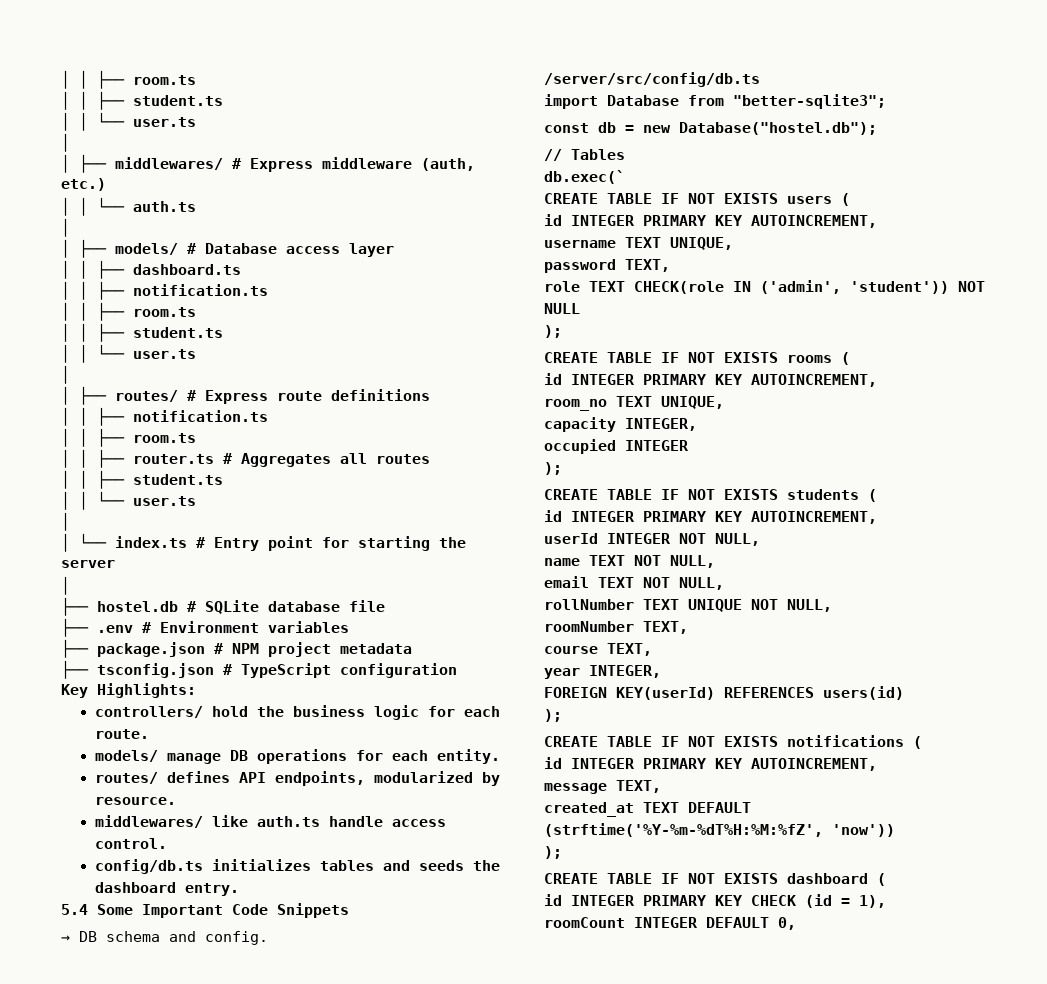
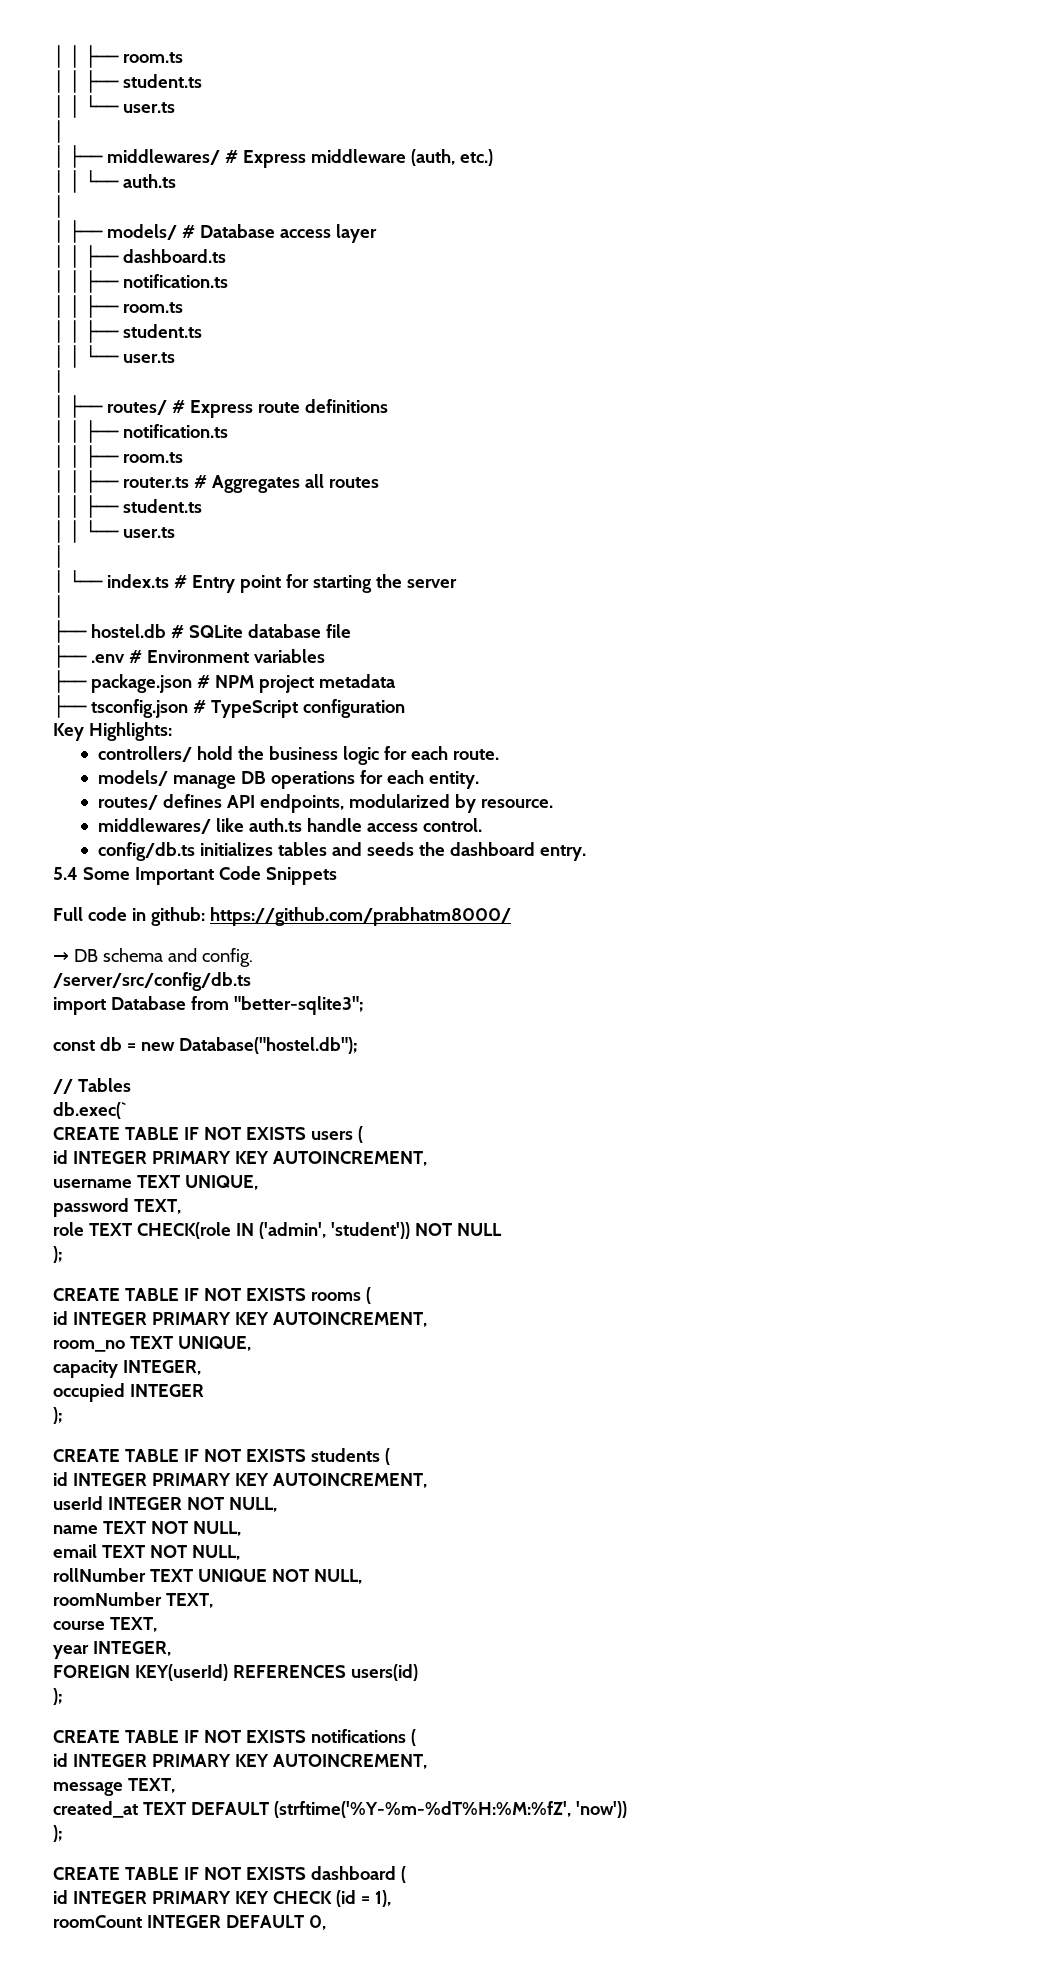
+ Full code in github: https://github.com/prabhatm8000/

